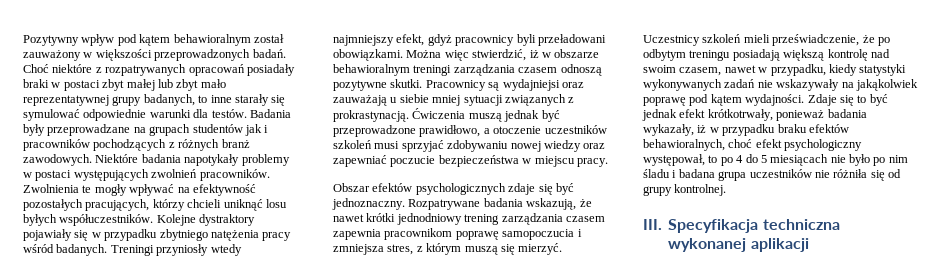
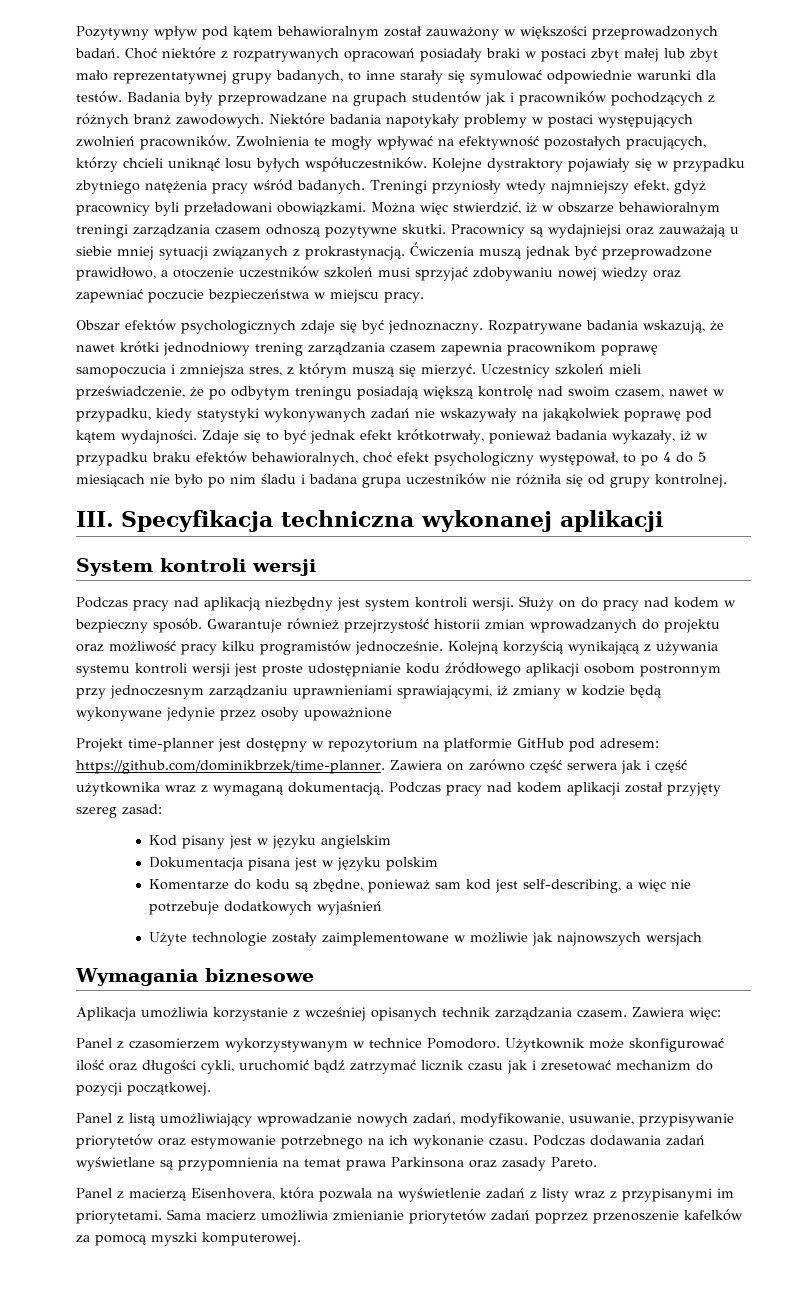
+ System kontroli wersji
+ Podczas pracy nad aplikacją niezbędny jest system kontroli wersji. Służy on do pracy nad kodem w bezpieczny sposób. Gwarantuje również przejrzystość historii zmian wprowadzanych do projektu oraz możliwość pracy kilku programistów jednocześnie. Kolejną korzyścią wynikającą z używania systemu kontroli wersji jest proste udostępnianie kodu źródłowego aplikacji osobom postronnym przy jednoczesnym zarządzaniu uprawnieniami sprawiającymi, iż zmiany w kodzie będą wykonywane jedynie przez osoby upoważnione
+ Projekt time-planner jest dostępny w repozytorium na platformie GitHub pod adresem: https://github.com/dominikbrzek/time-planner. Zawiera on zarówno część serwera jak i część użytkownika wraz z wymaganą dokumentacją. Podczas pracy nad kodem aplikacji został przyjęty szereg zasad:
+ Kod pisany jest w języku angielskim
+ Dokumentacja pisana jest w języku polskim
+ Komentarze do kodu są zbędne, ponieważ sam kod jest self-describing, a więc nie potrzebuje dodatkowych wyjaśnień
+ Użyte technologie zostały zaimplementowane w możliwie jak najnowszych wersjach
+ Wymagania biznesowe
+ Aplikacja umożliwia korzystanie z wcześniej opisanych technik zarządzania czasem. Zawiera więc:
+ Panel z czasomierzem wykorzystywanym w technice Pomodoro. Użytkownik może skonfigurować ilość oraz długości cykli, uruchomić bądź zatrzymać licznik czasu jak i zresetować mechanizm do pozycji początkowej.
+ Panel z listą umożliwiający wprowadzanie nowych zadań, modyfikowanie, usuwanie, przypisywanie priorytetów oraz estymowanie potrzebnego na ich wykonanie czasu. Podczas dodawania zadań wyświetlane są przypomnienia na temat prawa Parkinsona oraz zasady Pareto.
+ Panel z macierzą Eisenhovera, która pozwala na wyświetlenie zadań z listy wraz z przypisanymi im priorytetami. Sama macierz umożliwia zmienianie priorytetów zadań poprzez przenoszenie kafelków za pomocą myszki komputerowej.

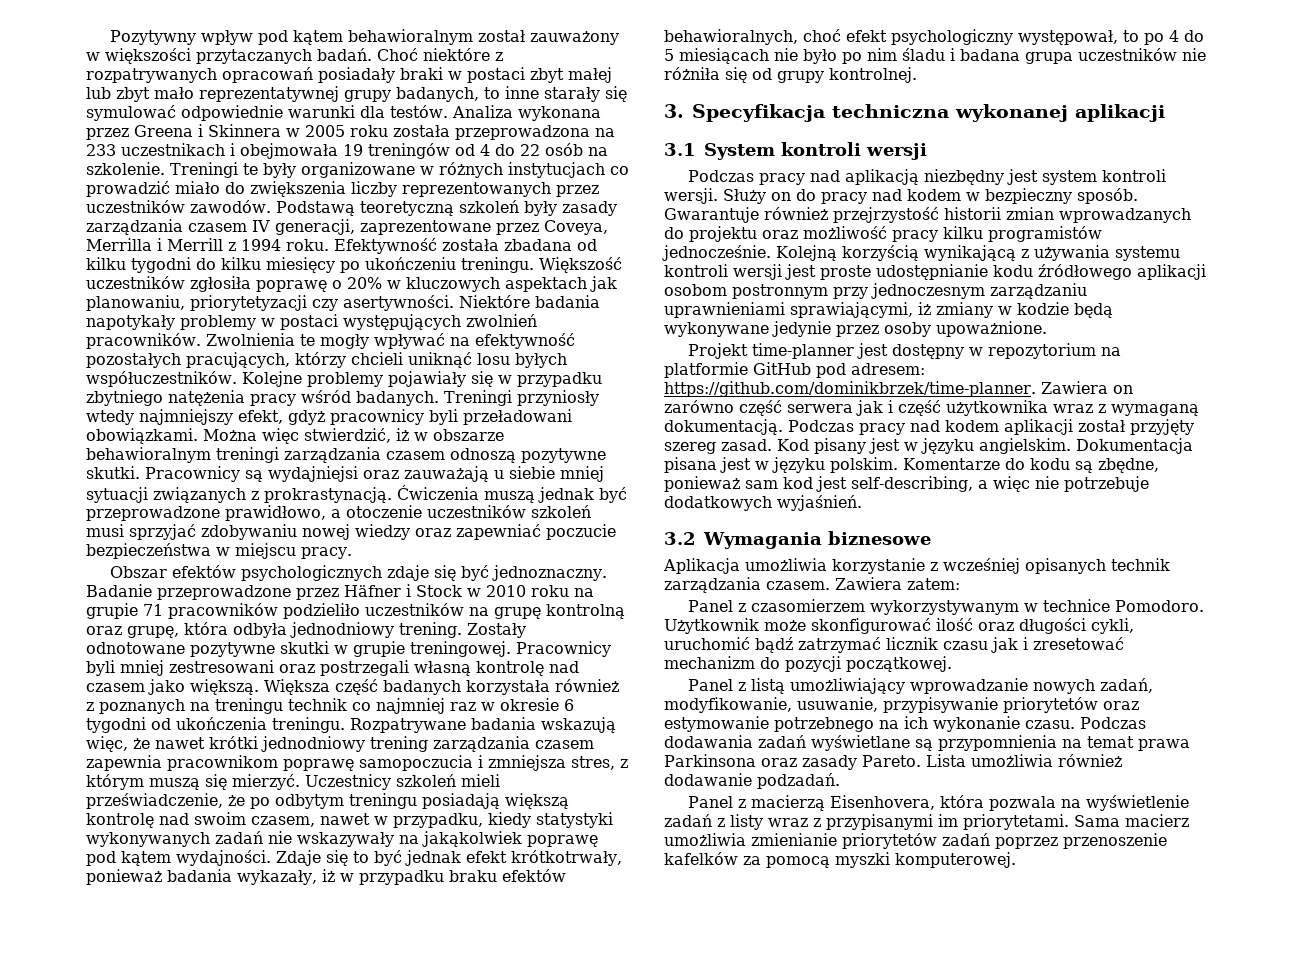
- Pozytywny wpływ pod kątem behawioralnym został zauważony w większości przeprowadzonych badań.
+ Pozytywny wpływ pod kątem behawioralnym został zauważony w większości przytaczanych badań.
- Badania były przeprowadzane na grupach studentów jak i pracowników pochodzących z różnych branż zawodowych.
+ Analiza wykonana przez Greena i Skinnera w 2005 roku została przeprowadzona na 233 uczestnikach i obejmowała 19 treningów od 4 do 22 osób na szkolenie. Treningi te były organizowane w różnych instytucjach co prowadzić miało do zwiększenia liczby reprezentowanych przez uczestników zawodów. Podstawą teoretyczną szkoleń były zasady zarządzania czasem IV generacji, zaprezentowane przez Coveya, Merrilla i Merrill z 1994 roku. Efektywność została zbadana od kilku tygodni do kilku miesięcy po ukończeniu treningu. Większość uczestników zgłosiła poprawę o 20% w kluczowych aspektach jak planowaniu, priorytetyzacji czy asertywności.
- Kolejne dystraktory pojawiały się w przypadku zbytniego natężenia pracy wśród badanych.
+ Kolejne problemy pojawiały się w przypadku zbytniego natężenia pracy wśród badanych.
- Rozpatrywane badania wskazują, że nawet krótki jednodniowy trening zarządzania czasem zapewnia pracownikom poprawę samopoczucia i zmniejsza stres, z którym muszą się mierzyć.
+ Badanie przeprowadzone przez Häfner i Stock w 2010 roku na grupie 71 pracowników podzieliło uczestników na grupę kontrolną oraz grupę, która odbyła jednodniowy trening. Zostały odnotowane pozytywne skutki w grupie treningowej. Pracownicy byli mniej zestresowani oraz postrzegali własną kontrolę nad czasem jako większą. Większa część badanych korzystała również z poznanych na treningu technik co najmniej raz w okresie 6 tygodni od ukończenia treningu. Rozpatrywane badania wskazują więc, że nawet krótki jednodniowy trening zarządzania czasem zapewnia pracownikom poprawę samopoczucia i zmniejsza stres, z którym muszą się mierzyć.
- III. Specyfikacja techniczna wykonanej aplikacji
+ 3. Specyfikacja techniczna wykonanej aplikacji
- System kontroli wersji
+ 3.1 System kontroli wersji
- Kolejną korzyścią wynikającą z używania systemu kontroli wersji jest proste udostępnianie kodu źródłowego aplikacji osobom postronnym przy jednoczesnym zarządzaniu uprawnieniami sprawiającymi, iż zmiany w kodzie będą wykonywane jedynie przez osoby upoważnione
+ Kolejną korzyścią wynikającą z używania systemu kontroli wersji jest proste udostępnianie kodu źródłowego aplikacji osobom postronnym przy jednoczesnym zarządzaniu uprawnieniami sprawiającymi, iż zmiany w kodzie będą wykonywane jedynie przez osoby upoważnione.
- Podczas pracy nad kodem aplikacji został przyjęty szereg zasad:
- Kod pisany jest w języku angielskim
- Dokumentacja pisana jest w języku polskim
- Komentarze do kodu są zbędne, ponieważ sam kod jest self-describing, a więc nie potrzebuje dodatkowych wyjaśnień
- Użyte technologie zostały zaimplementowane w możliwie jak najnowszych wersjach
- Wymagania biznesowe
+ Podczas pracy nad kodem aplikacji został przyjęty szereg zasad. Kod pisany jest w języku angielskim. Dokumentacja pisana jest w języku polskim. Komentarze do kodu są zbędne, ponieważ sam kod jest self-describing, a więc nie potrzebuje dodatkowych wyjaśnień.
+ 3.2 Wymagania biznesowe
- Zawiera więc:
+ Zawiera zatem:
+ Lista umożliwia również dodawanie podzadań.

